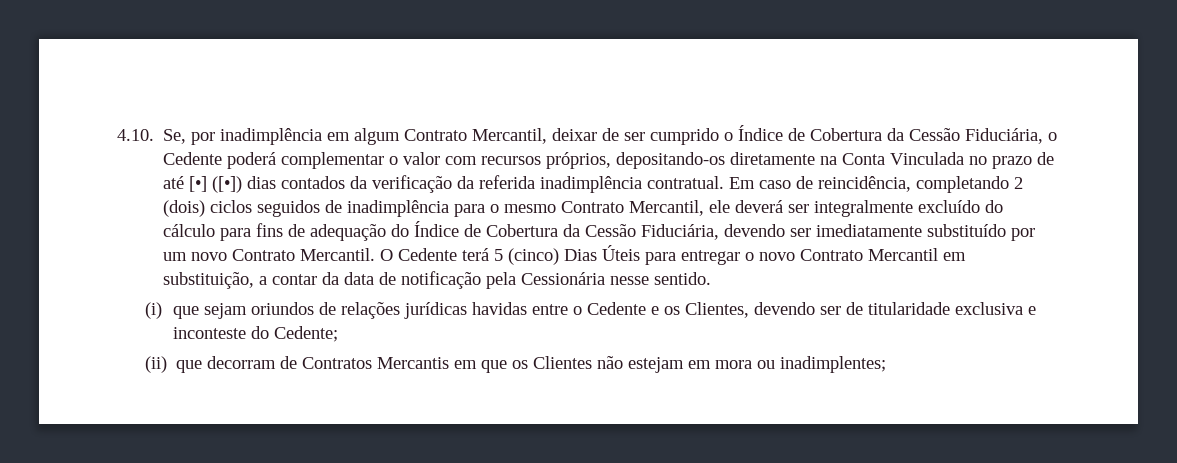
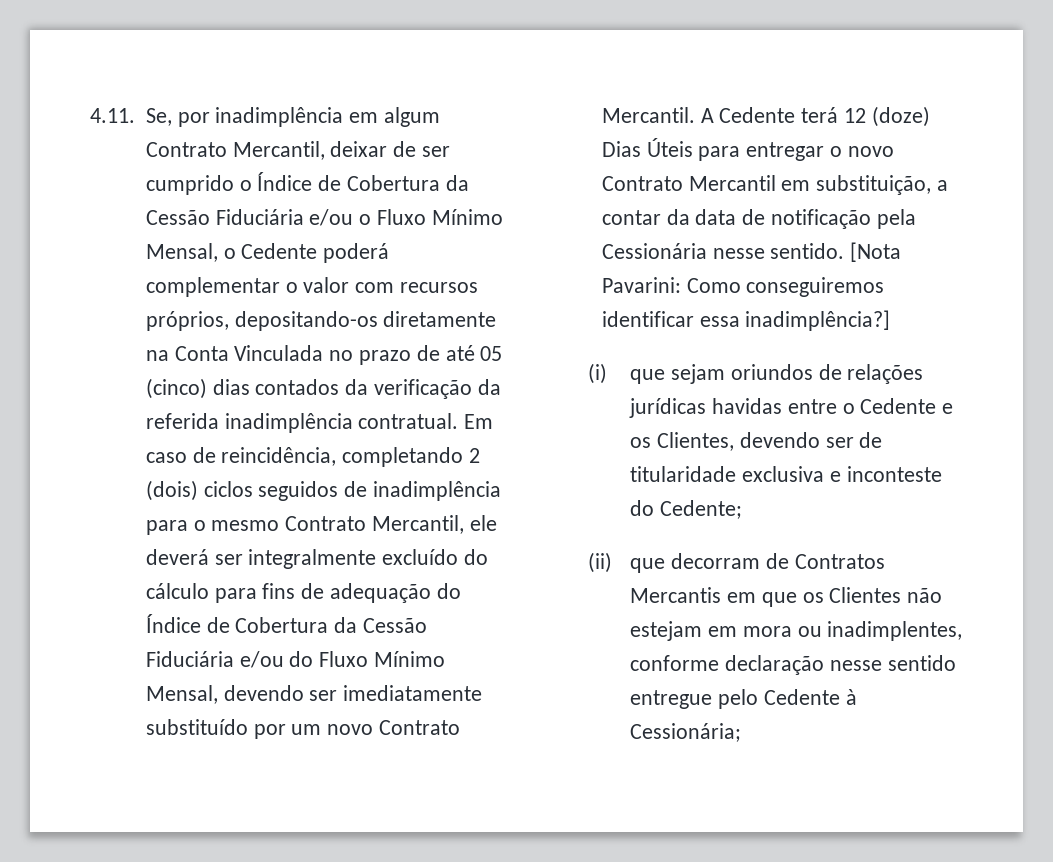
- 4.10. Se, por inadimplência em algum Contrato Mercantil, deixar de ser cumprido o Índice de Cobertura da Cessão Fiduciária, o Cedente poderá complementar o valor com recursos próprios, depositando-os diretamente na Conta Vinculada no prazo de até [•] ([•]) dias contados da verificação da referida inadimplência contratual.
+ 4.11. Se, por inadimplência em algum Contrato Mercantil, deixar de ser cumprido o Índice de Cobertura da Cessão Fiduciária e/ou o Fluxo Mínimo Mensal, o Cedente poderá complementar o valor com recursos próprios, depositando-os diretamente na Conta Vinculada no prazo de até 05 (cinco) dias contados da verificação da referida inadimplência contratual.
- Em caso de reincidência, completando 2 (dois) ciclos seguidos de inadimplência para o mesmo Contrato Mercantil, ele deverá ser integralmente excluído do cálculo para fins de adequação do Índice de Cobertura da Cessão Fiduciária, devendo ser imediatamente substituído por um novo Contrato Mercantil.
+ Em caso de reincidência, completando 2 (dois) ciclos seguidos de inadimplência para o mesmo Contrato Mercantil, ele deverá ser integralmente excluído do cálculo para fins de adequação do Índice de Cobertura da Cessão Fiduciária e/ou do Fluxo Mínimo Mensal, devendo ser imediatamente substituído por um novo Contrato Mercantil.
- O Cedente terá 5 (cinco) Dias Úteis para entregar o novo Contrato Mercantil em substituição, a contar da data de notificação pela Cessionária nesse sentido.
+ A Cedente terá 12 (doze) Dias Úteis para entregar o novo Contrato Mercantil em substituição, a contar da data de notificação pela Cessionária nesse sentido. [Nota Pavarini: Como conseguiremos identificar essa inadimplência?]
- (ii) que decorram de Contratos Mercantis em que os Clientes não estejam em mora ou inadimplentes;
+ (ii) que decorram de Contratos Mercantis em que os Clientes não estejam em mora ou inadimplentes, conforme declaração nesse sentido entregue pelo Cedente à Cessionária;

